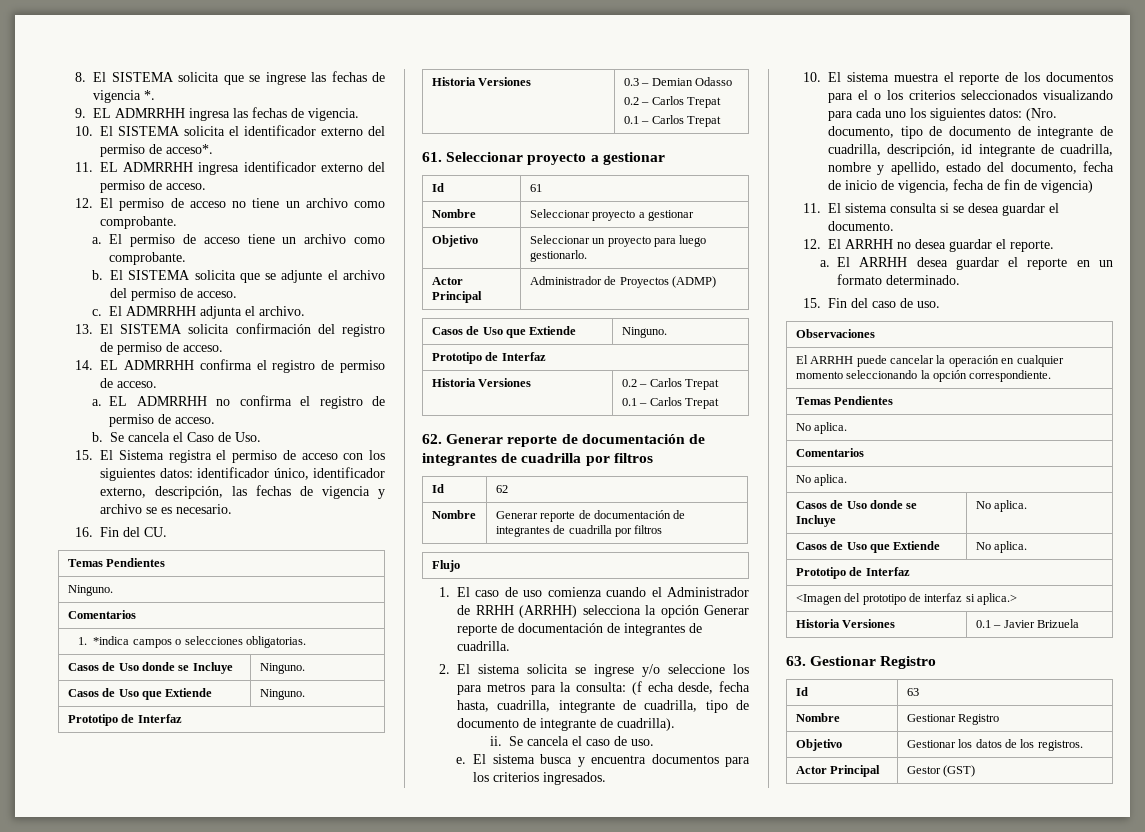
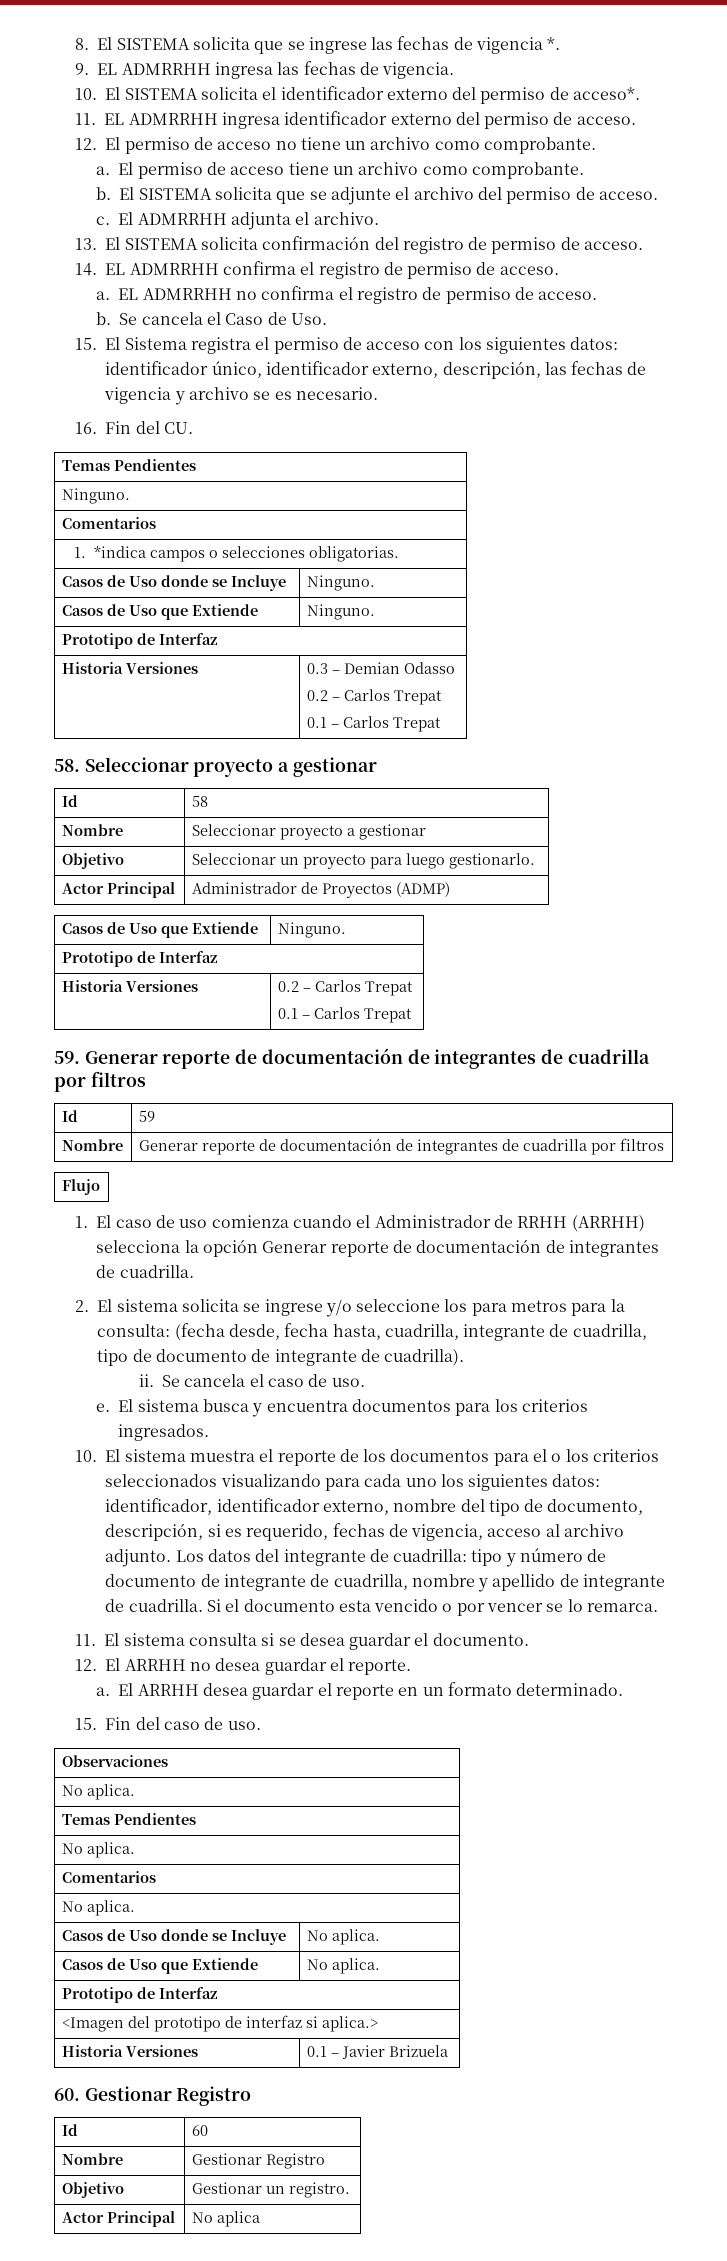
- 61. Seleccionar proyecto a gestionar
+ 58. Seleccionar proyecto a gestionar
- Id | 61
+ Id | 58
- 62. Generar reporte de documentación de integrantes de cuadrilla por filtros
+ 59. Generar reporte de documentación de integrantes de cuadrilla por filtros
- Id | 62
+ Id | 59
- 2. El sistema solicita se ingrese y/o seleccione los para metros para la consulta: (f echa desde, fecha hasta, cuadrilla, integrante de cuadrilla, tipo de documento de integrante de cuadrilla).
+ 2. El sistema solicita se ingrese y/o seleccione los para metros para la consulta: (fecha desde, fecha hasta, cuadrilla, integrante de cuadrilla, tipo de documento de integrante de cuadrilla).
- 10. El sistema muestra el reporte de los documentos para el o los criterios seleccionados visualizando para cada uno los siguientes datos: (Nro. documento, tipo de documento de integrante de cuadrilla, descripción, id integrante de cuadrilla, nombre y apellido, estado del documento, fecha de inicio de vigencia, fecha de fin de vigencia)
+ 10. El sistema muestra el reporte de los documentos para el o los criterios seleccionados visualizando para cada uno los siguientes datos: identificador, identificador externo, nombre del tipo de documento, descripción, si es requerido, fechas de vigencia, acceso al archivo adjunto. Los datos del integrante de cuadrilla: tipo y número de documento de integrante de cuadrilla, nombre y apellido de integrante de cuadrilla. Si el documento esta vencido o por vencer se lo remarca.
  Observaciones
- El ARRHH puede cancelar la operación en cualquier momento seleccionando la opción correspondiente.
+ No aplica.
- 63. Gestionar Registro
+ 60. Gestionar Registro
- Id | 63
+ Id | 60
- Objetivo | Gestionar los datos de los registros.
- Actor Principal | Gestor (GST)
+ Objetivo | Gestionar un registro.
+ Actor Principal | No aplica

